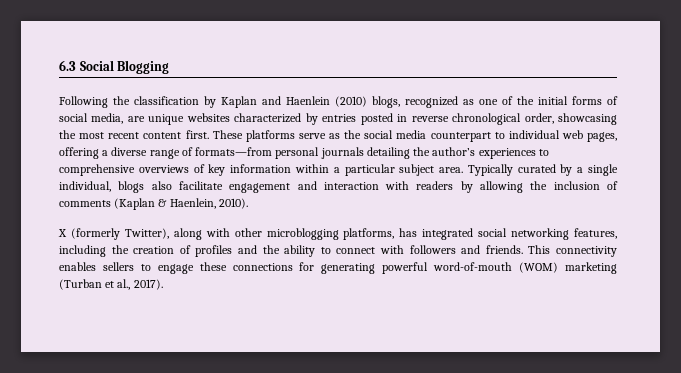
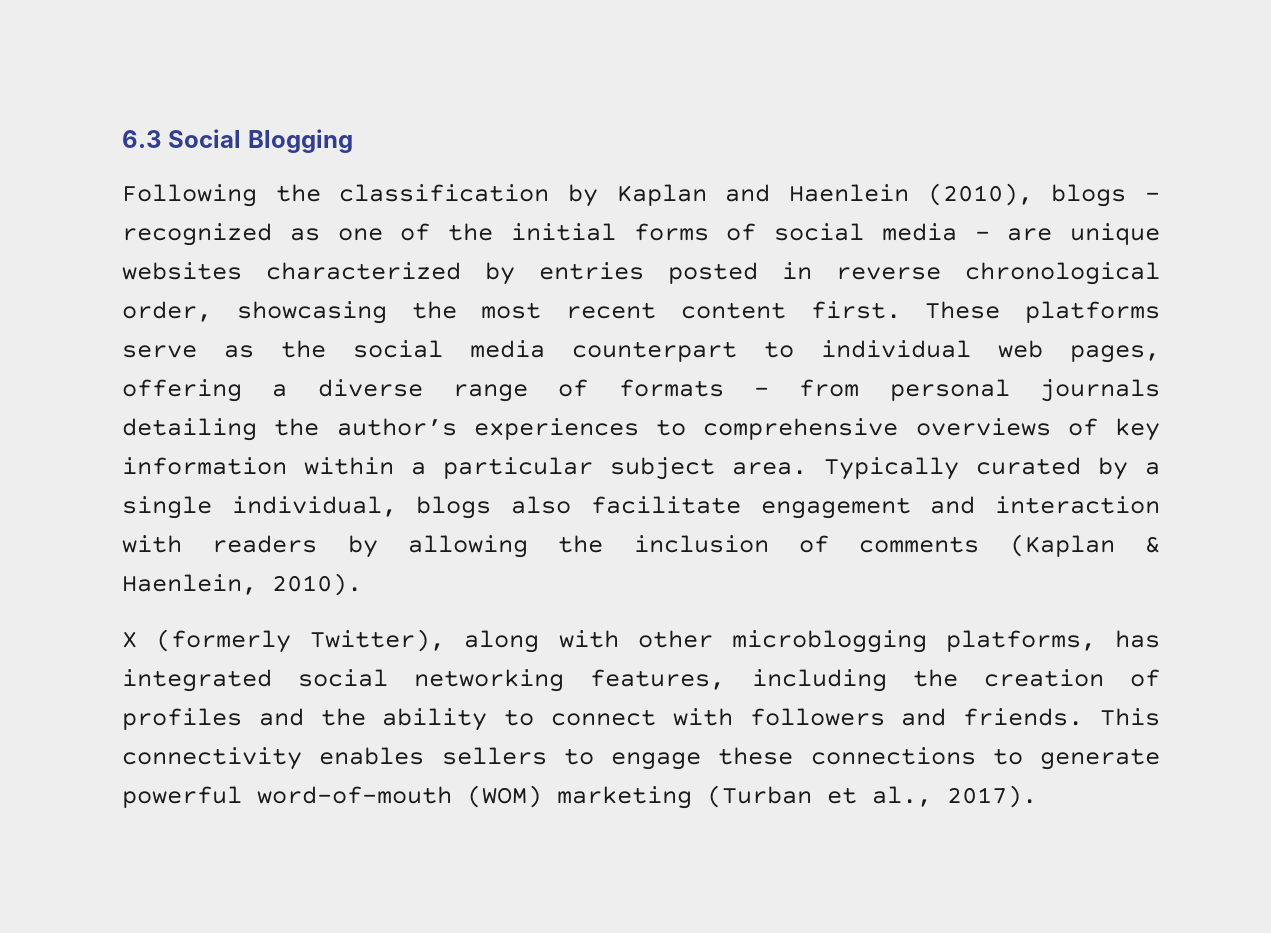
- Following the classification by Kaplan and Haenlein (2010) blogs, recognized as one of the initial forms of social media, are unique websites characterized by entries posted in reverse chronological order, showcasing the most recent content first.
+ Following the classification by Kaplan and Haenlein (2010), blogs – recognized as one of the initial forms of social media – are unique websites characterized by entries posted in reverse chronological order, showcasing the most recent content first.
- These platforms serve as the social media counterpart to individual web pages, offering a diverse range of formats—from personal journals detailing the author’s experiences to comprehensive overviews of key information within a particular subject area.
+ These platforms serve as the social media counterpart to individual web pages, offering a diverse range of formats – from personal journals detailing the author’s experiences to comprehensive overviews of key information within a particular subject area.
- This connectivity enables sellers to engage these connections for generating powerful word-of-mouth (WOM) marketing (Turban et al., 2017).
+ This connectivity enables sellers to engage these connections to generate powerful word-of-mouth (WOM) marketing (Turban et al., 2017).

